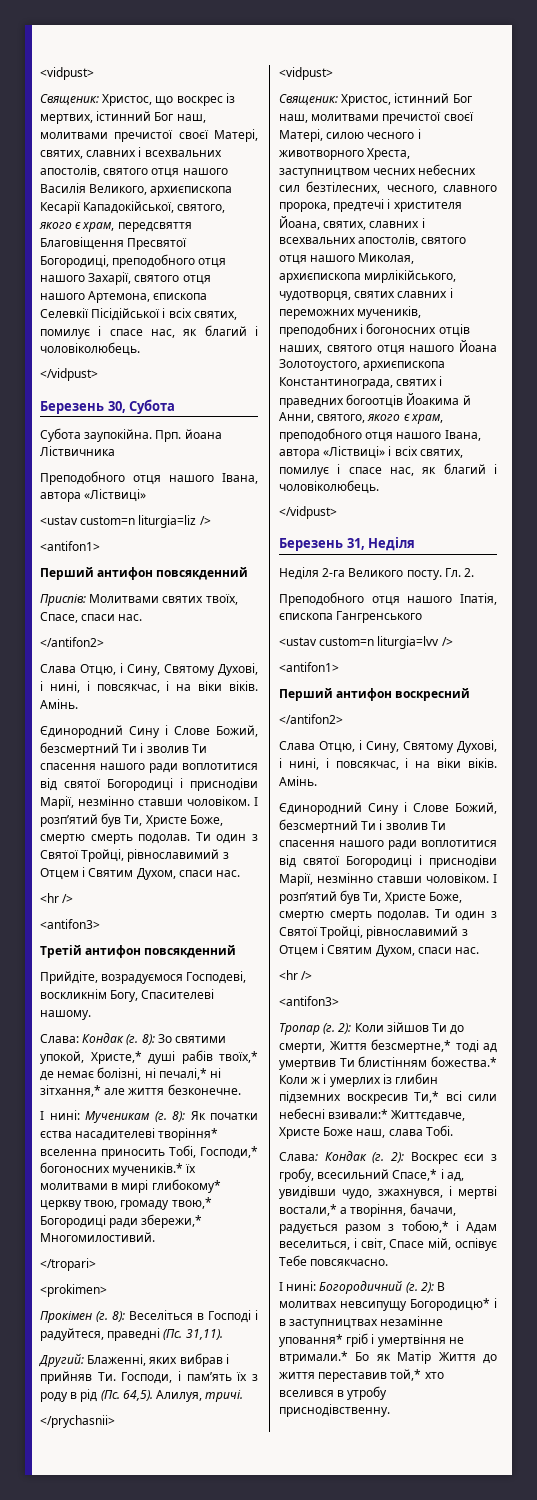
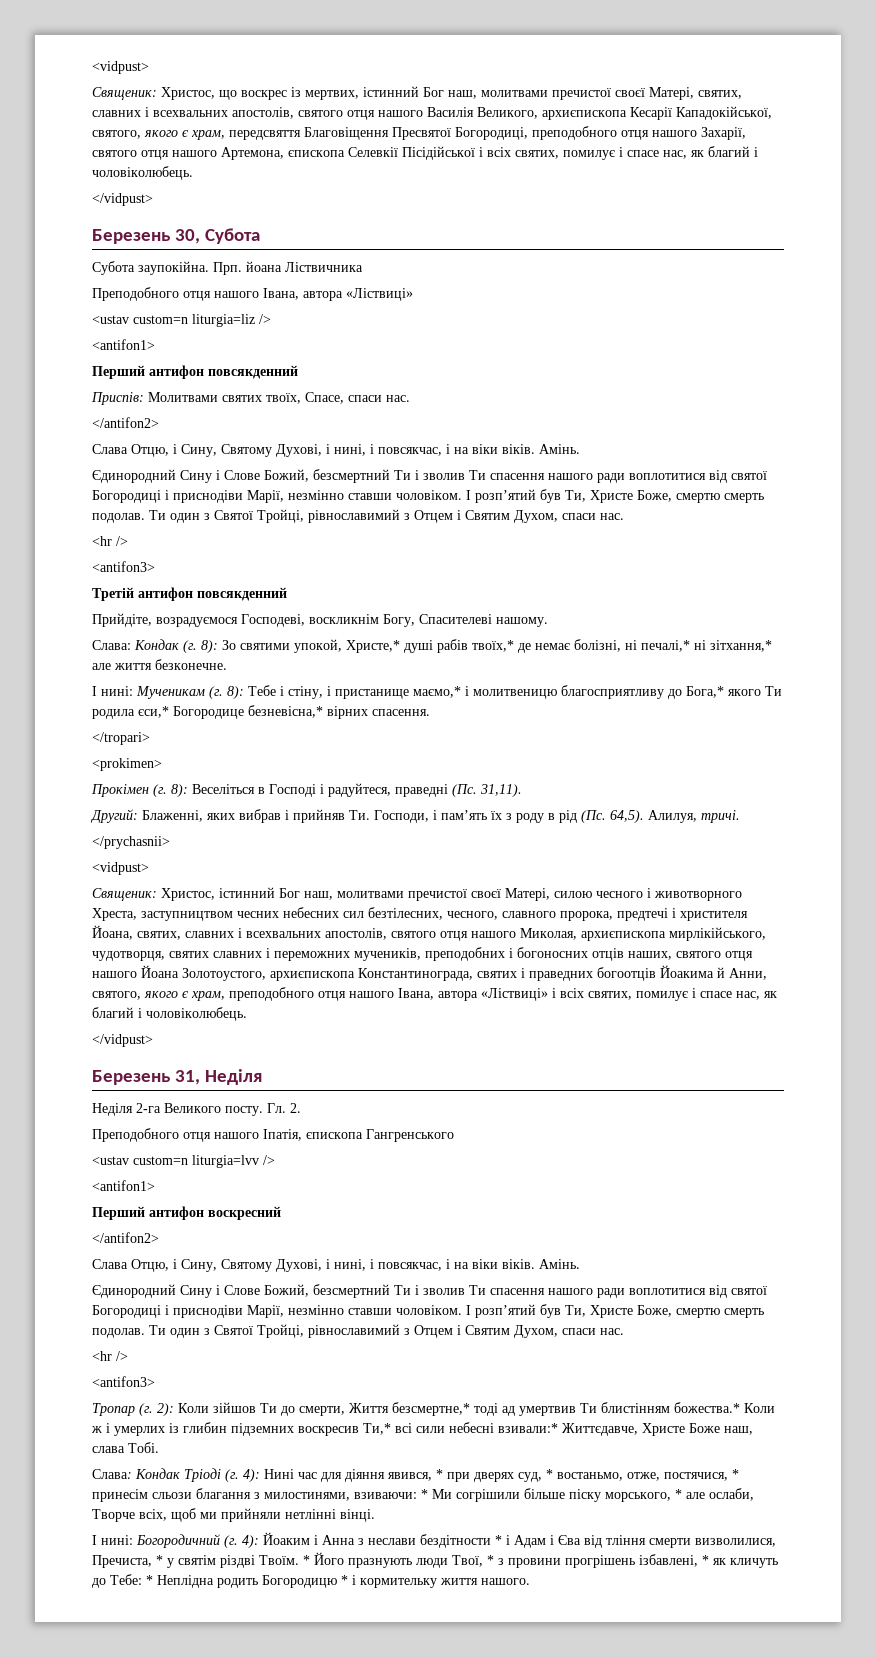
- І нині: Мученикам (г. 8): Як початки єства насадителеві творіння* вселенна приносить Тобі, Господи,* богоносних мучеників.* їх молитвами в мирі глибокому* церкву твою, громаду твою,* Богородиці ради збережи,* Многомилостивий.
+ І нині: Мученикам (г. 8): Тебе і стіну, і пристанище маємо,* і молитвеницю благосприятливу до Бога,* якого Ти родила єси,* Богородице безневісна,* вірних спасення.
- Слава: Кондак (г. 2): Воскрес єси з гробу, всесильний Спасе,* і ад, увидівши чудо, зжахнувся, і мертві востали,* а творіння, бачачи, радується разом з тобою,* і Адам веселиться, і світ, Спасе мій, оспівує Тебе повсякчасно.
- І нині: Богородичний (г. 2): В молитвах невсипущу Богородицю* і в заступництвах незамінне уповання* гріб і умертвіння не втримали.* Бо як Матір Життя до життя переставив той,* хто вселився в утробу приснодівственну.
+ Слава: Кондак Тріоді (г. 4): Нині час для діяння явився, * при дверях суд, * востаньмо, отже, постячися, * принесім сльози благання з милостинями, взиваючи: * Ми согрішили більше піску морського, * але ослаби, Творче всіх, щоб ми прийняли нетлінні вінці.
+ І нині: Богородичний (г. 4): Йоаким і Анна з неслави бездітности * і Адам і Єва від тління смерти визволилися, Пречиста, * у святім різдві Твоїм. * Його празнують люди Твої, * з провини прогрішень ізбавлені, * як кличуть до Тебе: * Неплідна родить Богородицю * і кормительку життя нашого.

